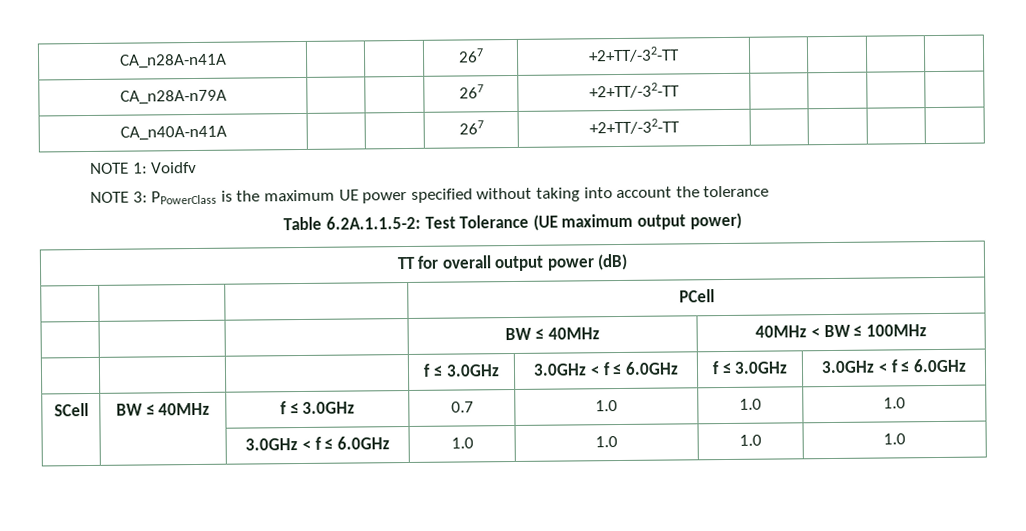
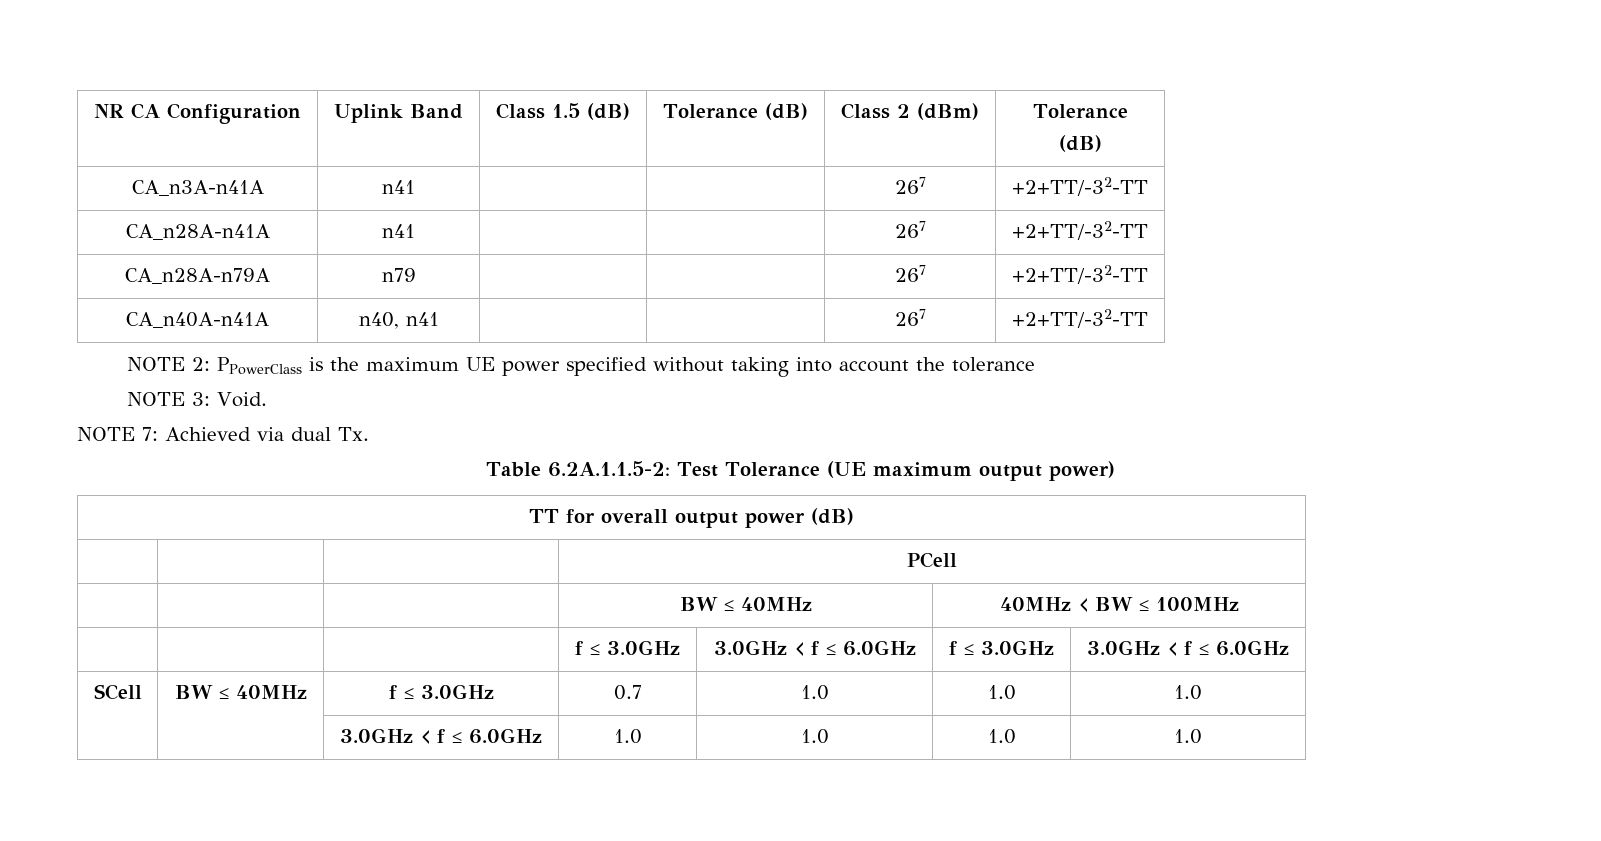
- CA_n28A-n41A | | | 267 | +2+TT/-32-TT | | | |
- CA_n28A-n79A | | | 267 | +2+TT/-32-TT | | | |
- CA_n40A-n41A | | | 267 | +2+TT/-32-TT | | | |
- NOTE 1: Voidfv
- NOTE 3: PPowerClass is the maximum UE power specified without taking into account the tolerance
+ NR CA Configuration | Uplink Band | Class 1.5 (dB) | Tolerance (dB) | Class 2 (dBm) | Tolerance
+ (dB)
+ CA_n3A-n41A | n41 | | | 267 | +2+TT/-32-TT
+ CA_n28A-n41A | n41 | | | 267 | +2+TT/-32-TT
+ CA_n28A-n79A | n79 | | | 267 | +2+TT/-32-TT
+ CA_n40A-n41A | n40, n41 | | | 267 | +2+TT/-32-TT
+ NOTE 2: PPowerClass is the maximum UE power specified without taking into account the tolerance
+ NOTE 3: Void.
+ NOTE 7: Achieved via dual Tx.

